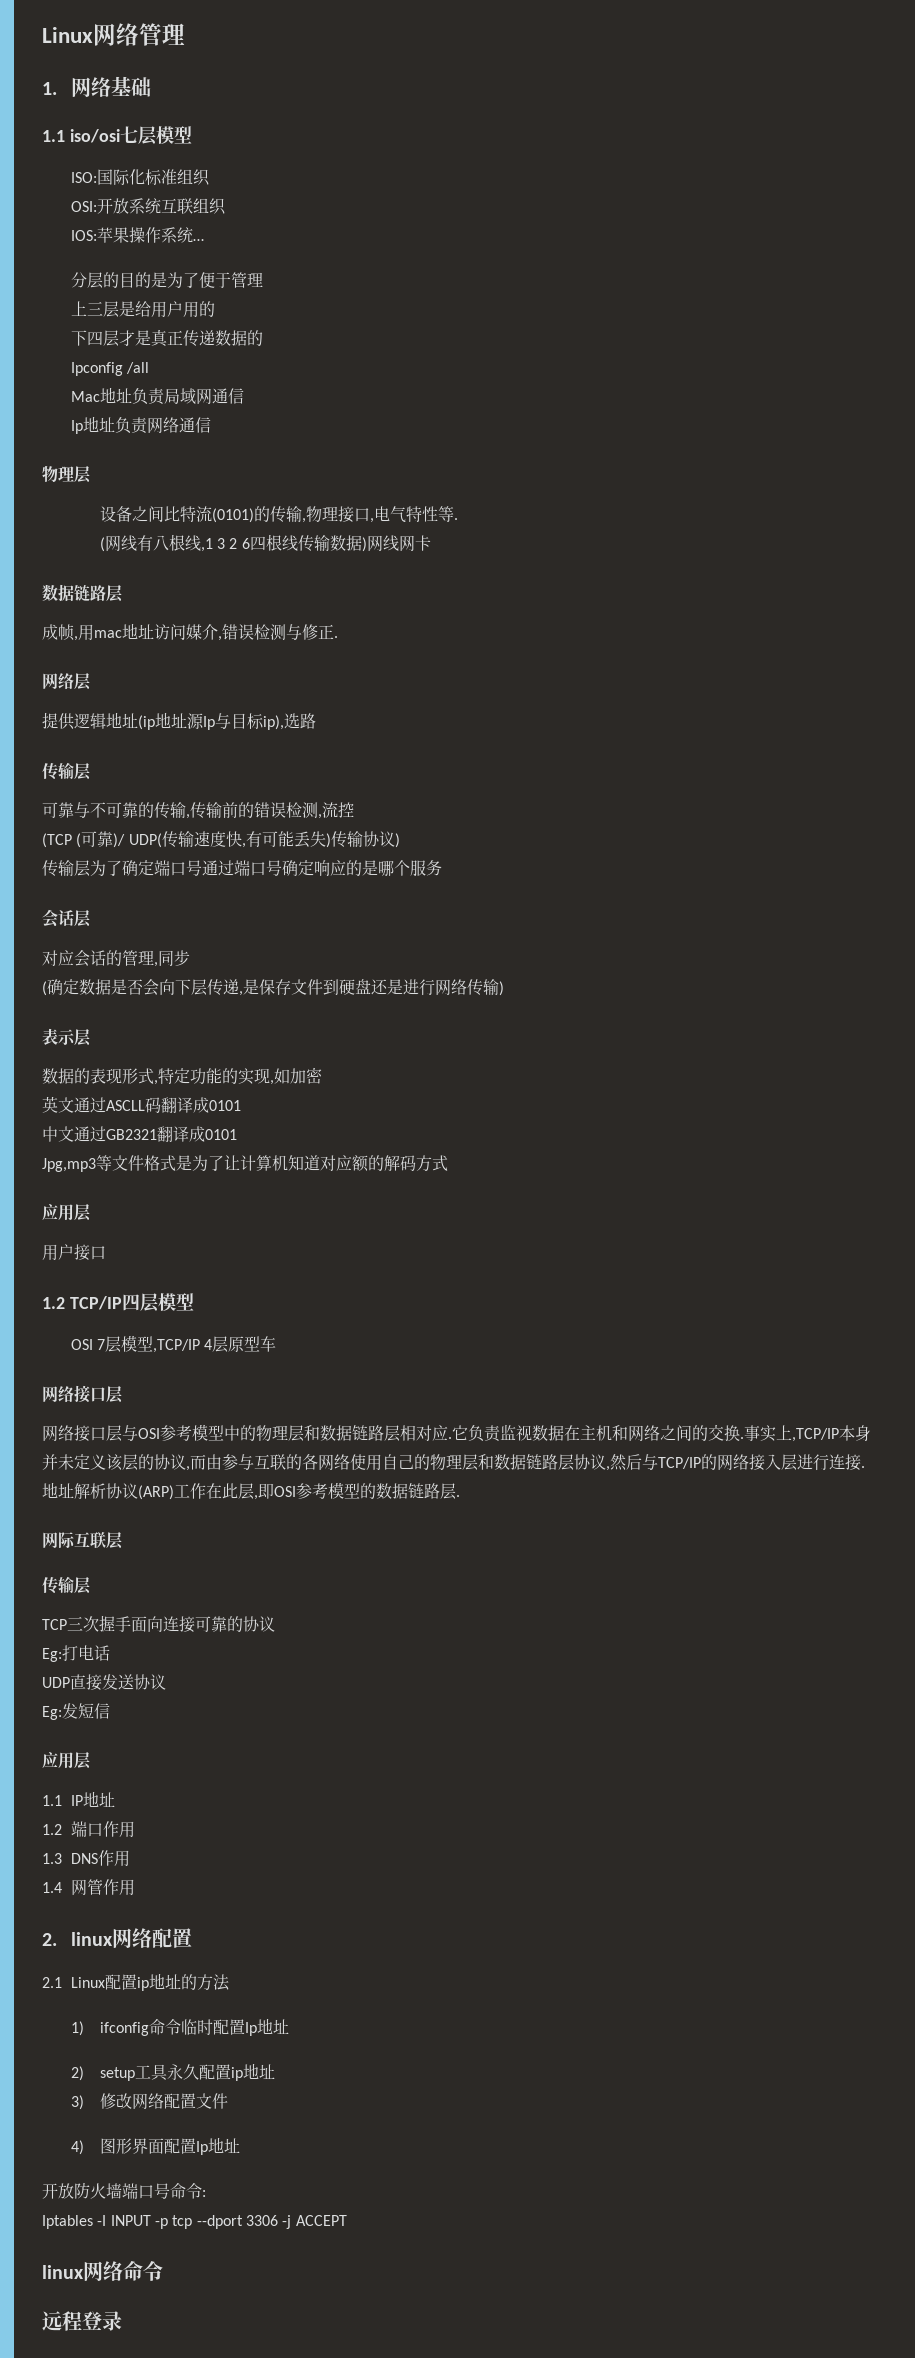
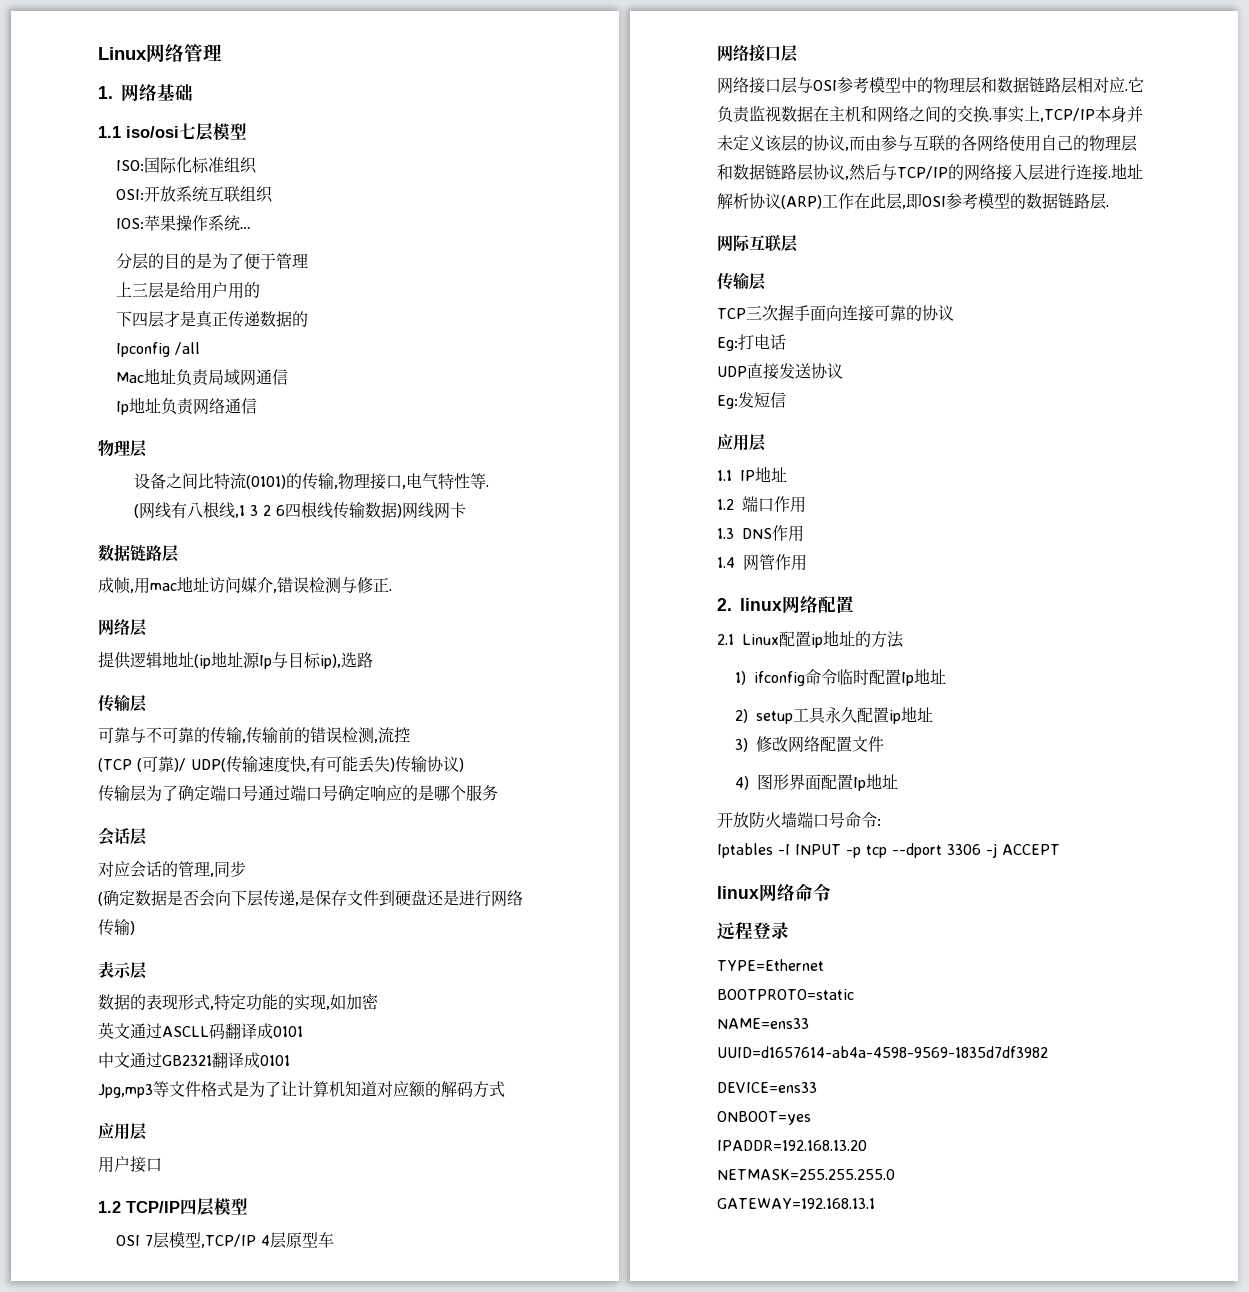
+ TYPE=Ethernet
+ BOOTPROTO=static
+ NAME=ens33
+ UUID=d1657614-ab4a-4598-9569-1835d7df3982
+ DEVICE=ens33
+ ONBOOT=yes
+ IPADDR=192.168.13.20
+ NETMASK=255.255.255.0
+ GATEWAY=192.168.13.1

